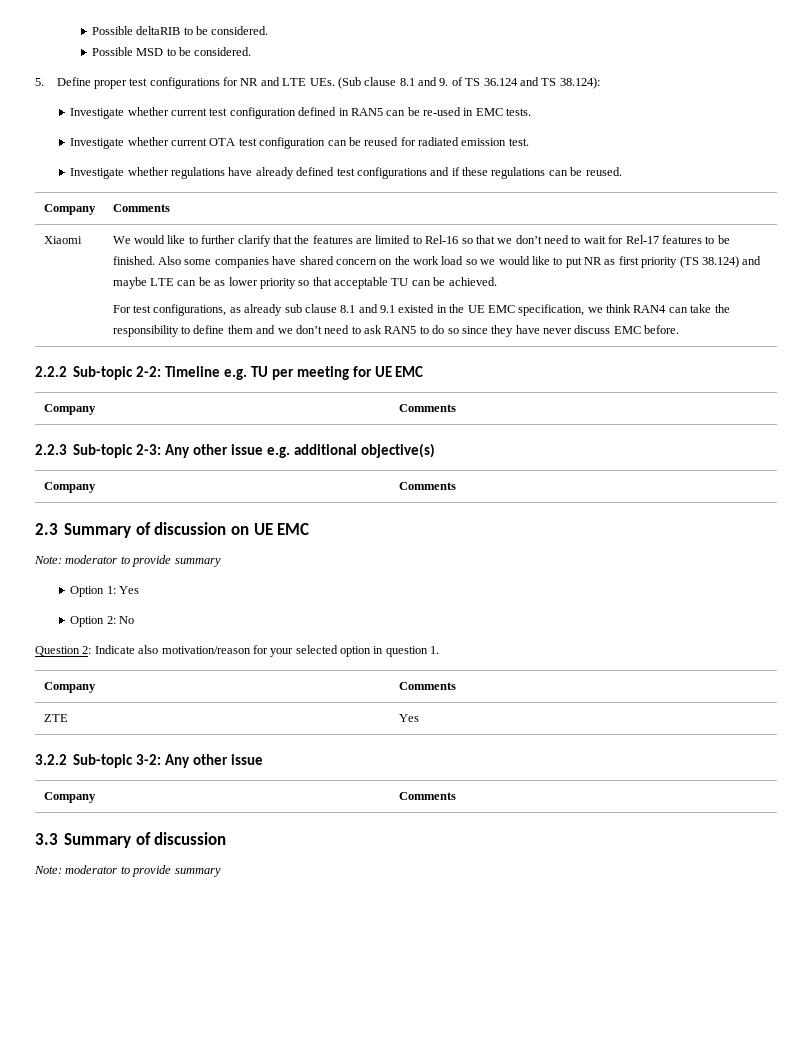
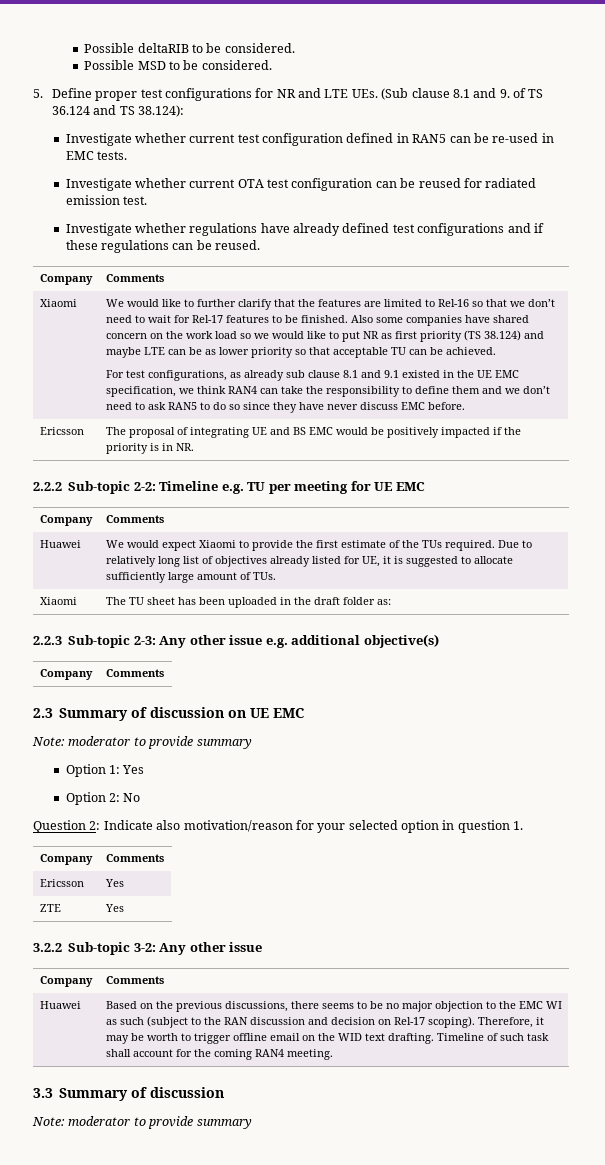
+ Ericsson | The proposal of integrating UE and BS EMC would be positively impacted if the priority is in NR.
+ Huawei | We would expect Xiaomi to provide the first estimate of the TUs required. Due to relatively long list of objectives already listed for UE, it is suggested to allocate sufficiently large amount of TUs.
+ Xiaomi | The TU sheet has been uploaded in the draft folder as:
+ Ericsson | Yes
+ Huawei | Based on the previous discussions, there seems to be no major objection to the EMC WI as such (subject to the RAN discussion and decision on Rel-17 scoping). Therefore, it may be worth to trigger offline email on the WID text drafting. Timeline of such task shall account for the coming RAN4 meeting.

